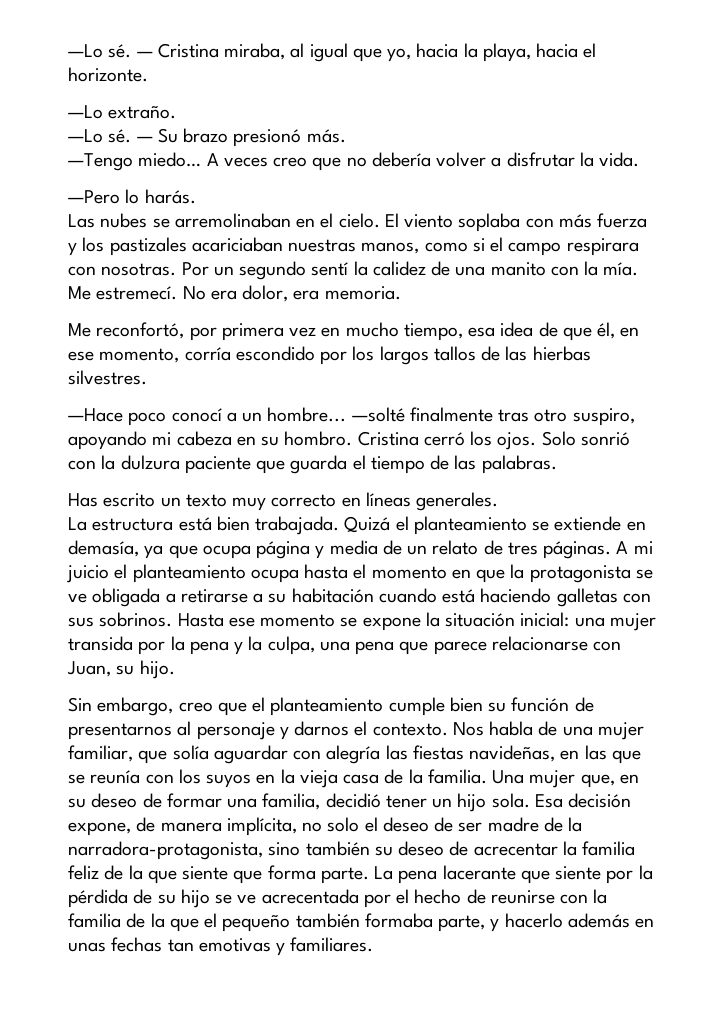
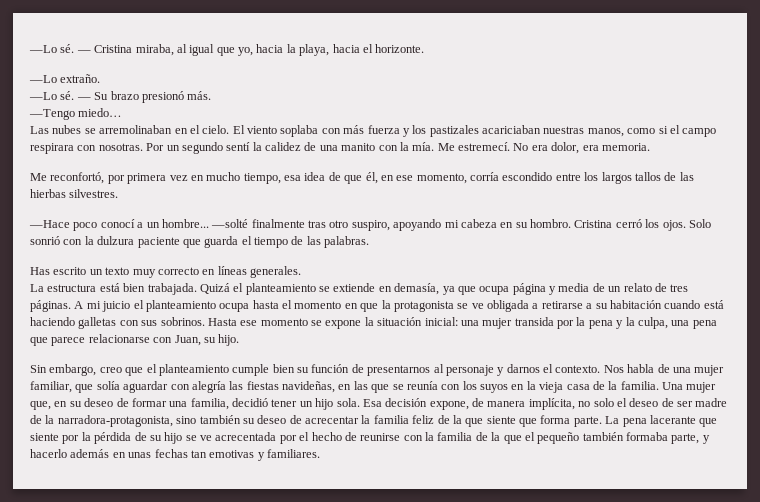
- A veces creo que no debería volver a disfrutar la vida.
- —Pero lo harás.
- Me reconfortó, por primera vez en mucho tiempo, esa idea de que él, en ese momento, corría escondido por los largos tallos de las hierbas silvestres.
+ Me reconfortó, por primera vez en mucho tiempo, esa idea de que él, en ese momento, corría escondido entre los largos tallos de las hierbas silvestres.

